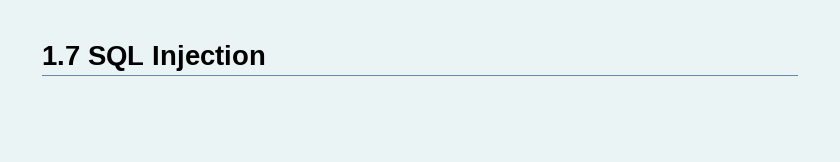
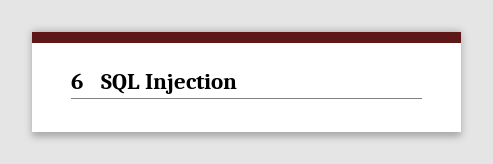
- 1.7 SQL Injection
+ 6 SQL Injection

